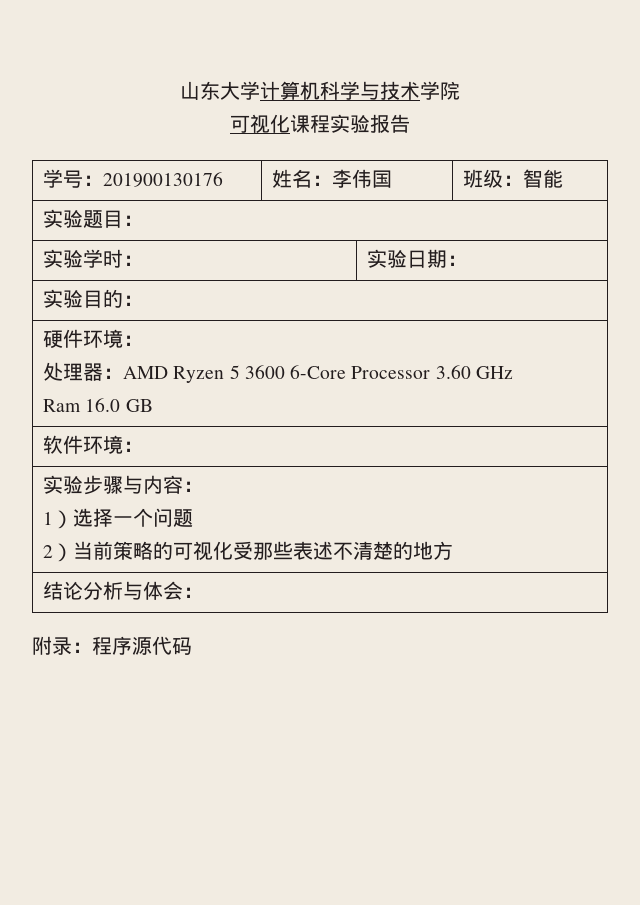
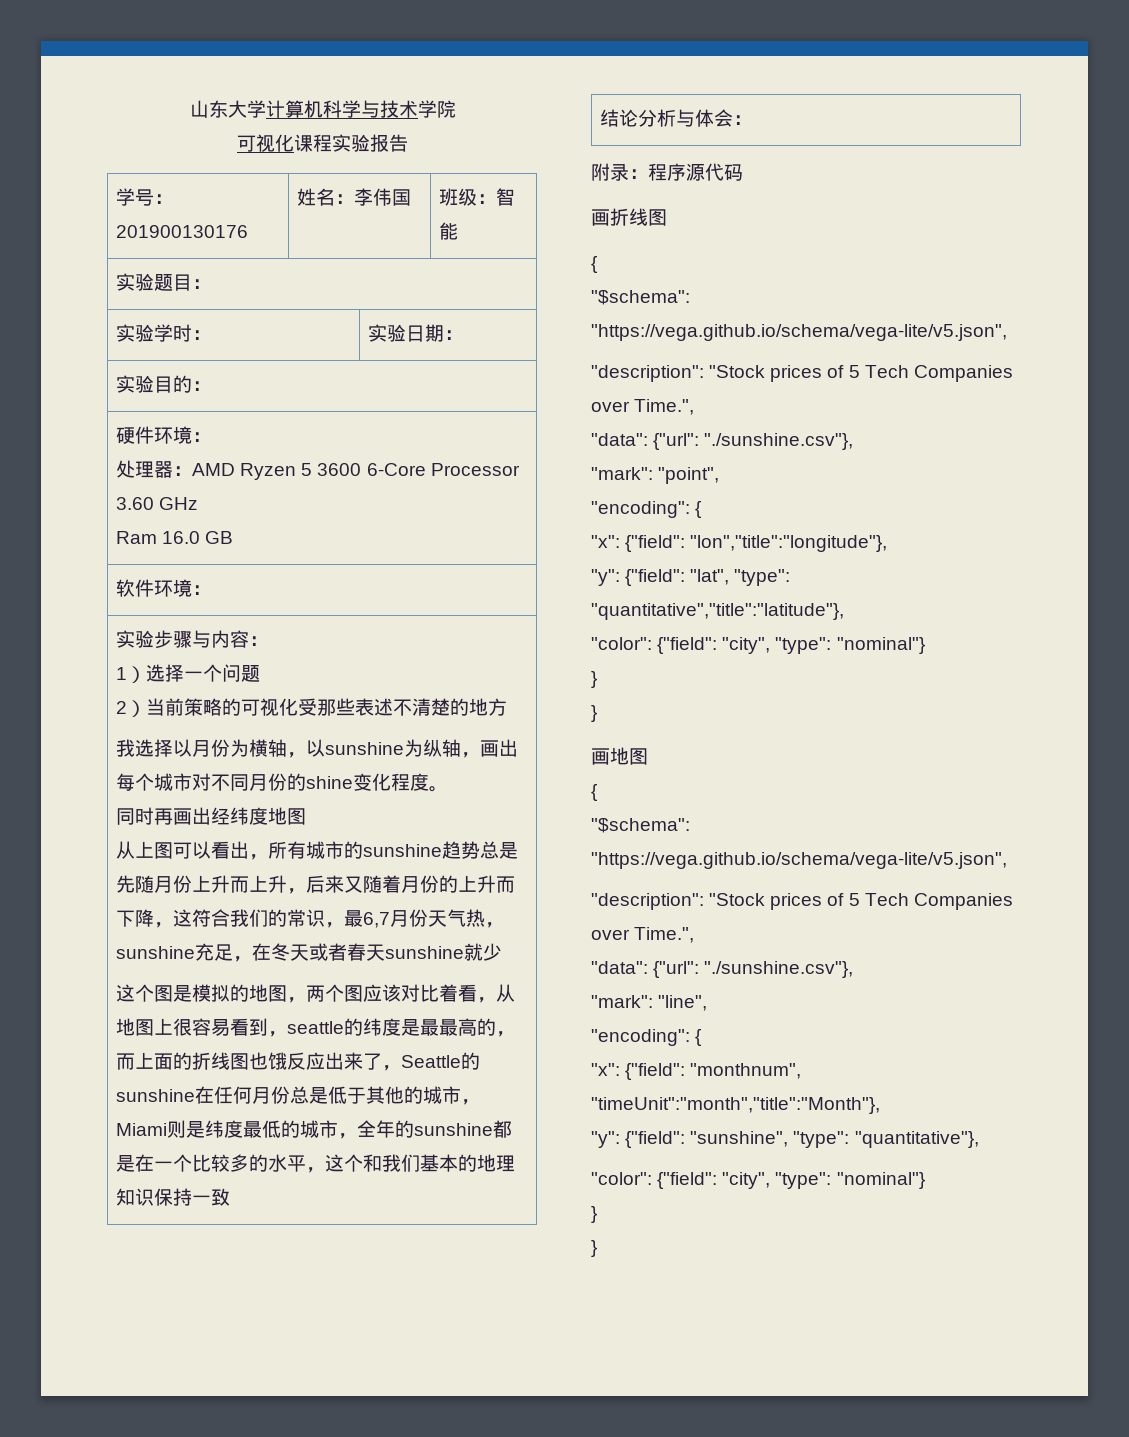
+ 我选择以月份为横轴，以sunshine为纵轴，画出每个城市对不同月份的shine变化程度。
+ 同时再画出经纬度地图
+ 从上图可以看出，所有城市的sunshine趋势总是先随月份上升而上升，后来又随着月份的上升而下降，这符合我们的常识，最6,7月份天气热，sunshine充足，在冬天或者春天sunshine就少
+ 这个图是模拟的地图，两个图应该对比着看，从地图上很容易看到，seattle的纬度是最最高的，而上面的折线图也饿反应出来了，Seattle的sunshine在任何月份总是低于其他的城市，Miami则是纬度最低的城市，全年的sunshine都是在一个比较多的水平，这个和我们基本的地理知识保持一致
+ 画折线图
+ {
+ "$schema": "https://vega.github.io/schema/vega-lite/v5.json",
+ "description": "Stock prices of 5 Tech Companies over Time.",
+ "data": {"url": "./sunshine.csv"},
+ "mark": "point",
+ "encoding": {
+ "x": {"field": "lon","title":"longitude"},
+ "y": {"field": "lat", "type": "quantitative","title":"latitude"},
+ "color": {"field": "city", "type": "nominal"}
+ }
+ }
+ 画地图
+ {
+ "$schema": "https://vega.github.io/schema/vega-lite/v5.json",
+ "description": "Stock prices of 5 Tech Companies over Time.",
+ "data": {"url": "./sunshine.csv"},
+ "mark": "line",
+ "encoding": {
+ "x": {"field": "monthnum", "timeUnit":"month","title":"Month"},
+ "y": {"field": "sunshine", "type": "quantitative"},
+ "color": {"field": "city", "type": "nominal"}
+ }
+ }

